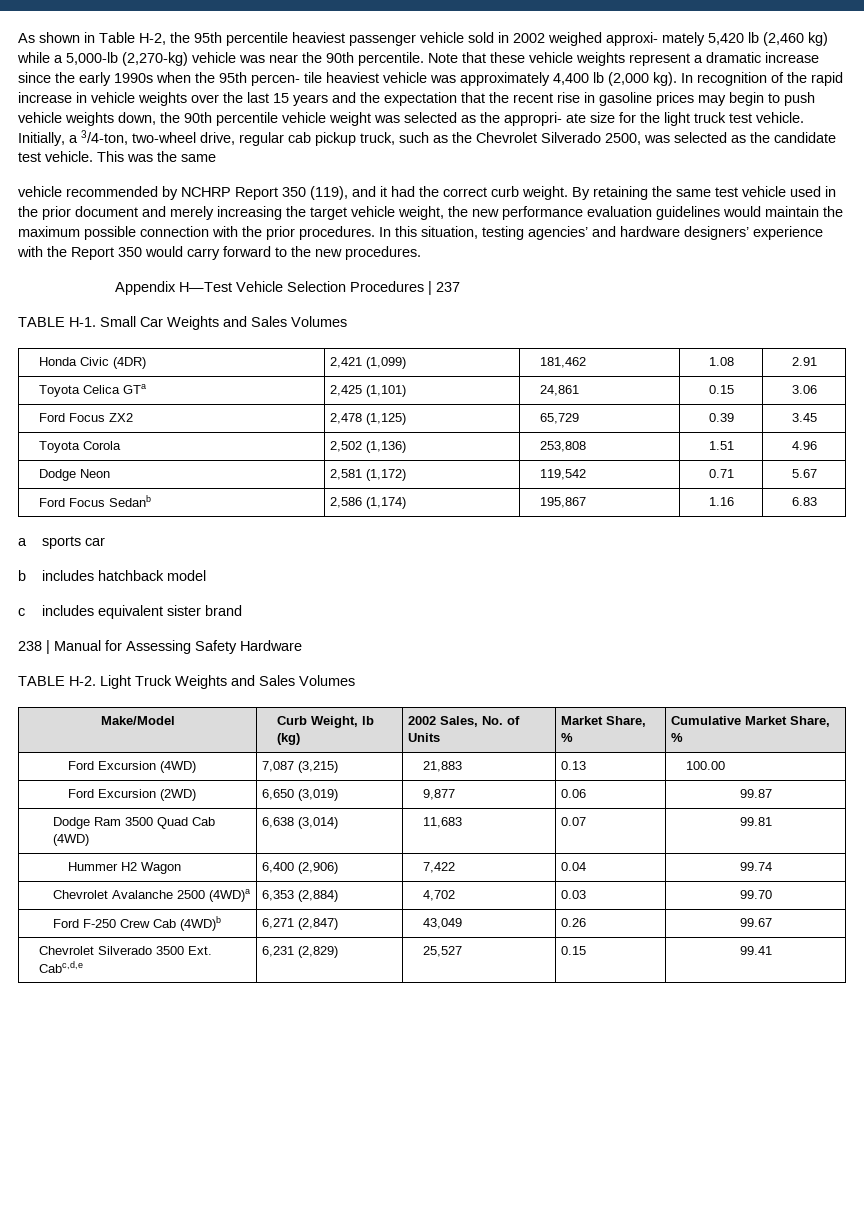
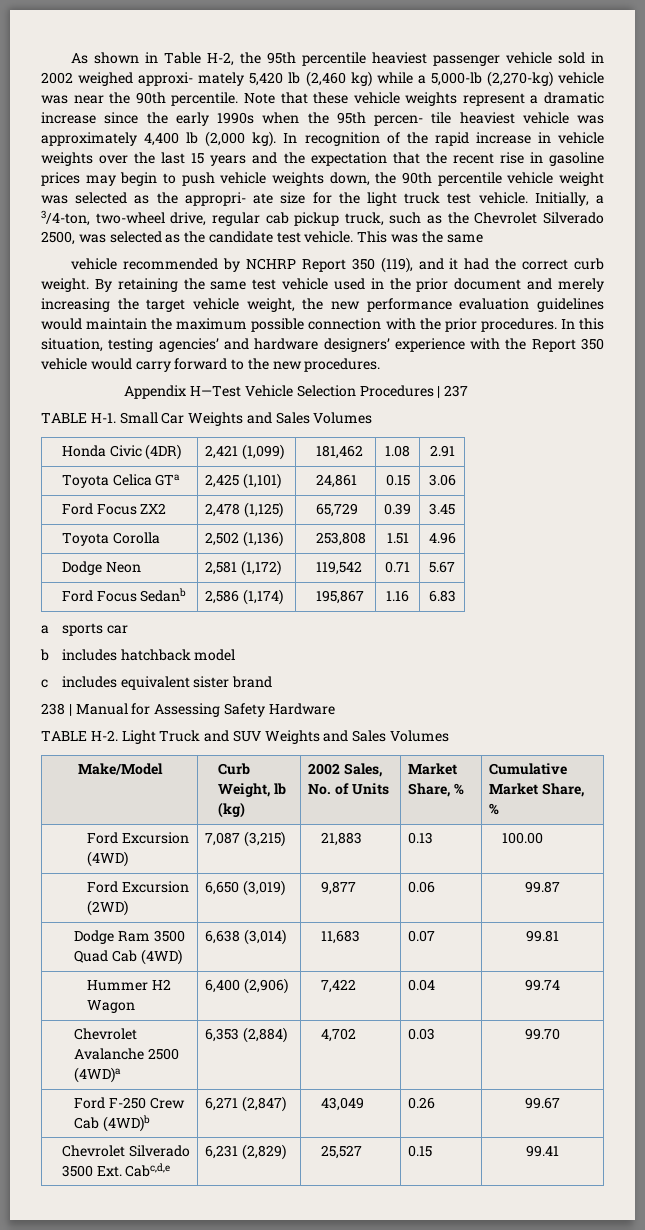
- In this situation, testing agencies’ and hardware designers’ experience with the Report 350 would carry forward to the new procedures.
+ In this situation, testing agencies’ and hardware designers’ experience with the Report 350 vehicle would carry forward to the new procedures.
- Toyota Corola | 2,502 (1,136) | 253,808 | 1.51 | 4.96
+ Toyota Corolla | 2,502 (1,136) | 253,808 | 1.51 | 4.96
- TABLE H-2. Light Truck Weights and Sales Volumes
+ TABLE H-2. Light Truck and SUV Weights and Sales Volumes

